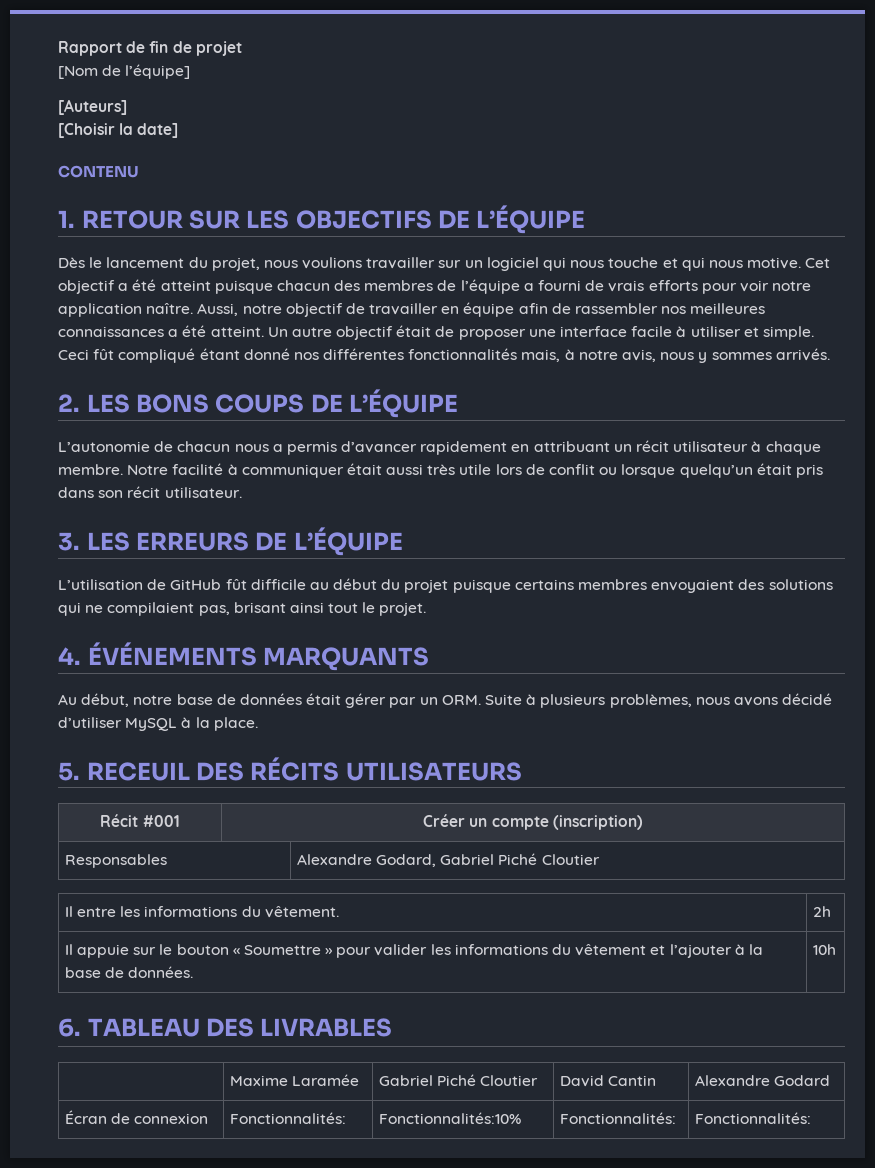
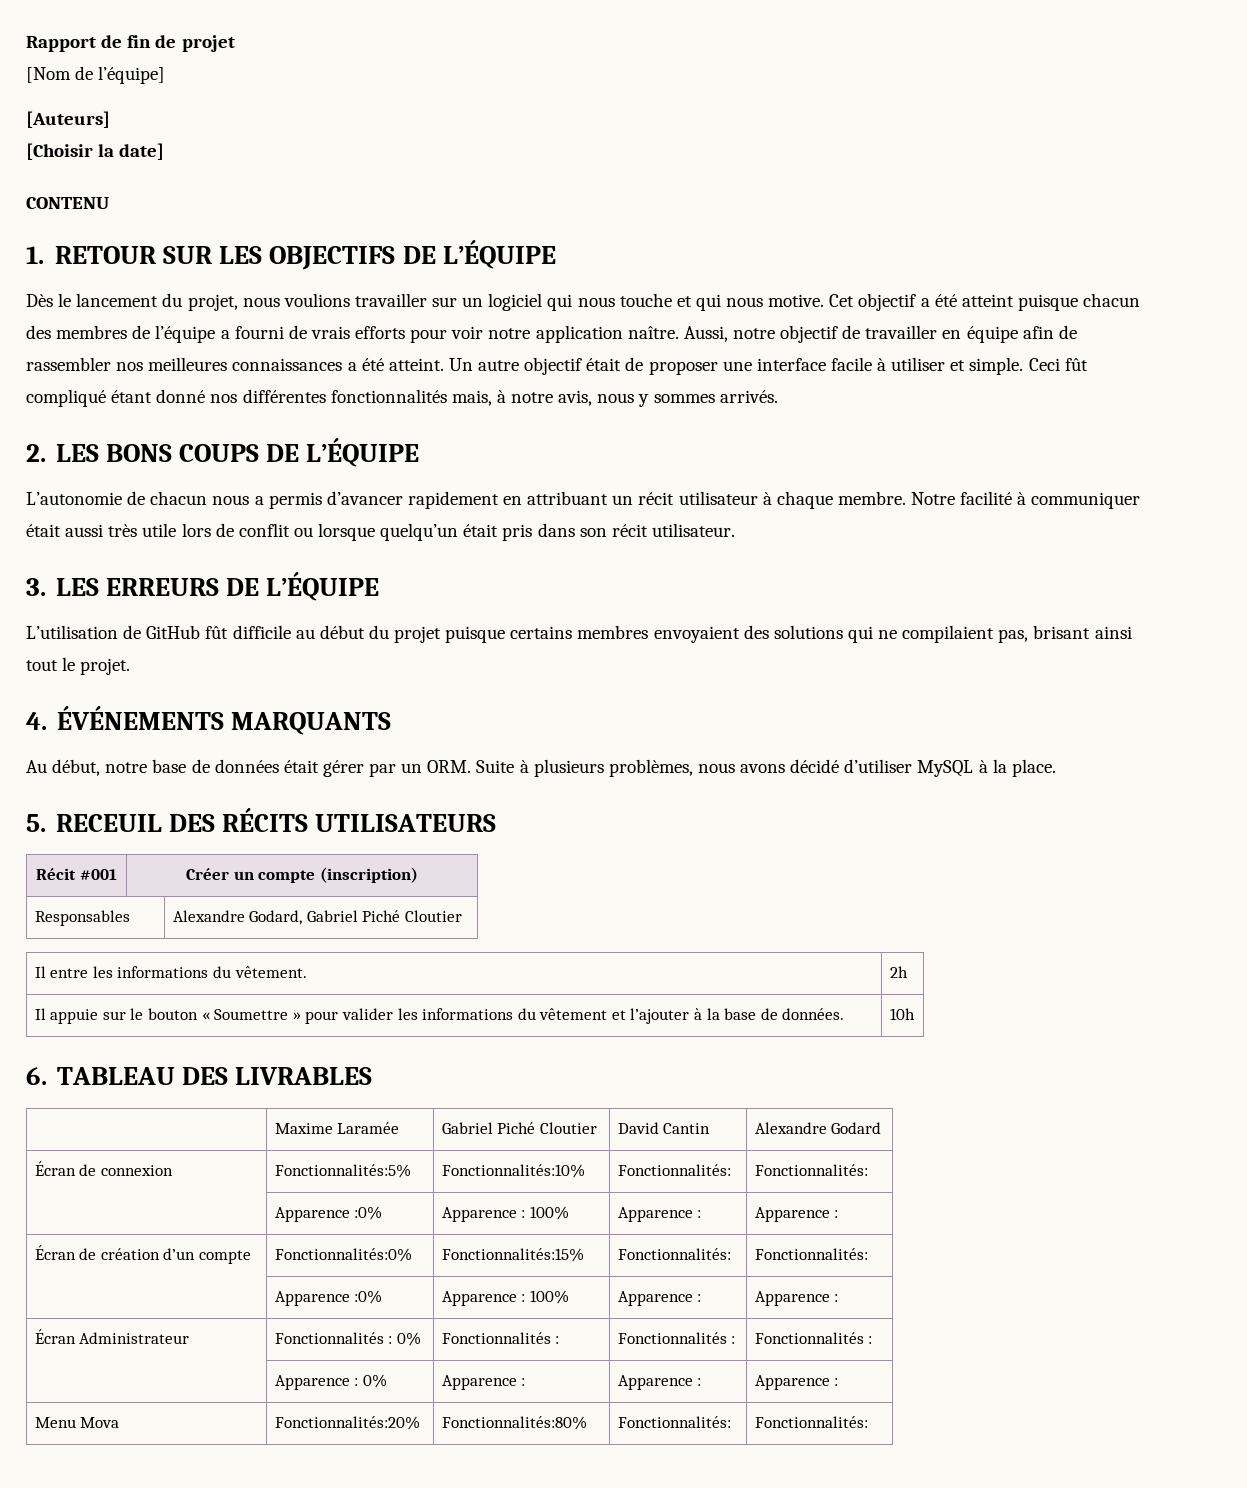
- Écran de connexion | Fonctionnalités: | Fonctionnalités:10% | Fonctionnalités: | Fonctionnalités:
+ Écran de connexion | Fonctionnalités:5% | Fonctionnalités:10% | Fonctionnalités: | Fonctionnalités:
+ | Apparence :0% | Apparence : 100% | Apparence : | Apparence :
+ Écran de création d’un compte | Fonctionnalités:0% | Fonctionnalités:15% | Fonctionnalités: | Fonctionnalités:
+ | Apparence :0% | Apparence : 100% | Apparence : | Apparence :
+ Écran Administrateur | Fonctionnalités : 0% | Fonctionnalités : | Fonctionnalités : | Fonctionnalités :
+ | Apparence : 0% | Apparence : | Apparence : | Apparence :
+ Menu Mova | Fonctionnalités:20% | Fonctionnalités:80% | Fonctionnalités: | Fonctionnalités:

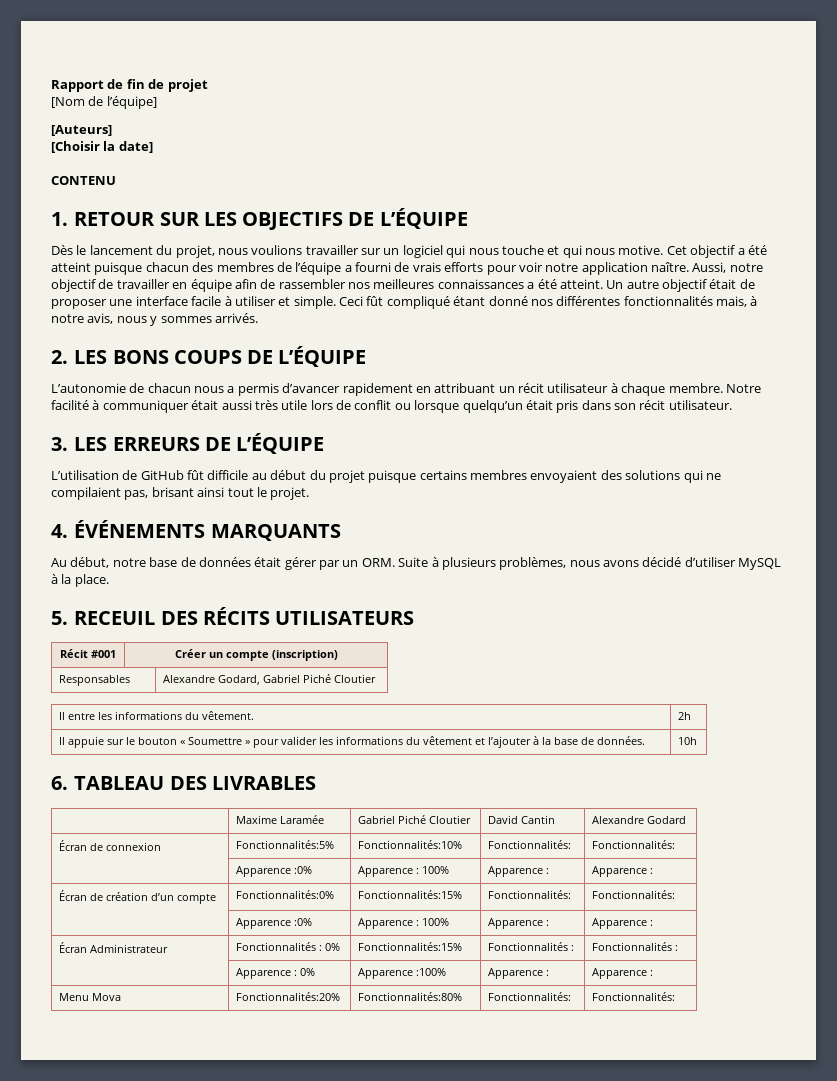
- Écran Administrateur | Fonctionnalités : 0% | Fonctionnalités : | Fonctionnalités : | Fonctionnalités :
+ Écran Administrateur | Fonctionnalités : 0% | Fonctionnalités:15% | Fonctionnalités : | Fonctionnalités :
- | Apparence : 0% | Apparence : | Apparence : | Apparence :
+ | Apparence : 0% | Apparence :100% | Apparence : | Apparence :

